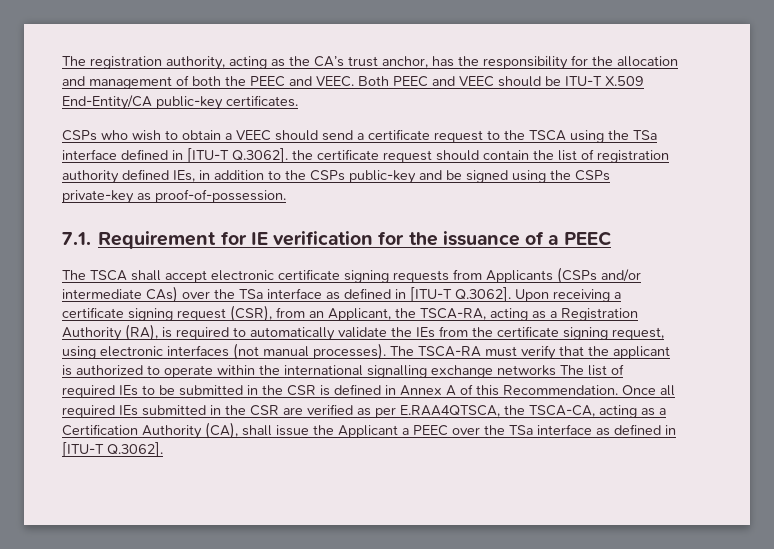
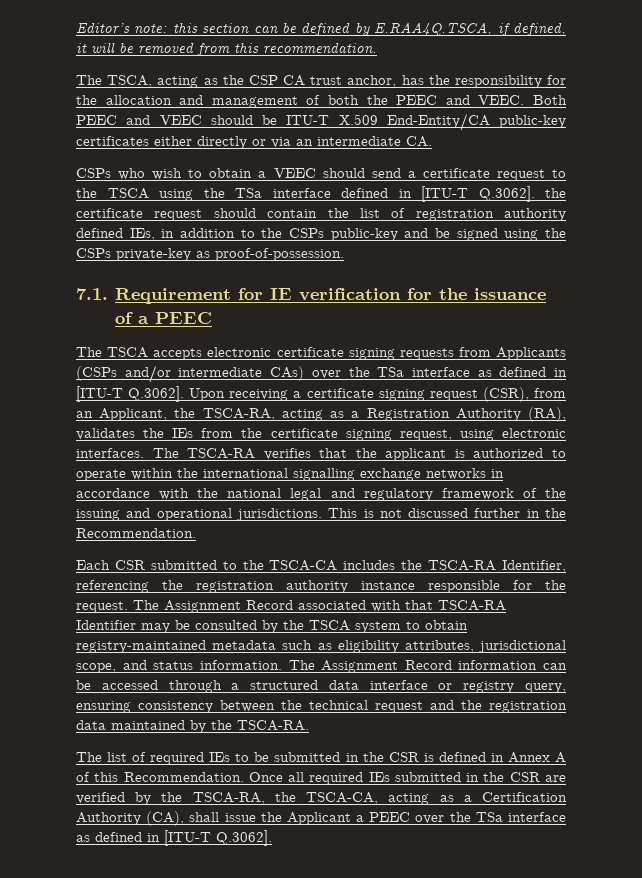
- The registration authority, acting as the CA’s trust anchor, has the responsibility for the allocation and management of both the PEEC and VEEC.
+ Editor’s note: this section can be defined by E.RAA4Q.TSCA, if defined, it will be removed from this recommendation.
+ The TSCA, acting as the CSP CA trust anchor, has the responsibility for the allocation and management of both the PEEC and VEEC.
- Both PEEC and VEEC should be ITU-T X.509 End-Entity/CA public-key certificates.
+ Both PEEC and VEEC should be ITU-T X.509 End-Entity/CA public-key certificates either directly or via an intermediate CA.
- The TSCA shall accept electronic certificate signing requests from Applicants (CSPs and/or intermediate CAs) over the TSa interface as defined in [ITU-T Q.3062]. Upon receiving a certificate signing request (CSR), from an Applicant, the TSCA-RA, acting as a Registration Authority (RA), is required to automatically validate the IEs from the certificate signing request, using electronic interfaces (not manual processes). The TSCA-RA must verify that the applicant is authorized to operate within the international signalling exchange networks The list of required IEs to be submitted in the CSR is defined in Annex A of this Recommendation.
+ The TSCA accepts electronic certificate signing requests from Applicants (CSPs and/or intermediate CAs) over the TSa interface as defined in [ITU-T Q.3062]. Upon receiving a certificate signing request (CSR), from an Applicant, the TSCA-RA, acting as a Registration Authority (RA), validates the IEs from the certificate signing request, using electronic interfaces. The TSCA-RA verifies that the applicant is authorized to operate within the international signalling exchange networks in accordance with the national legal and regulatory framework of the issuing and operational jurisdictions. This is not discussed further in the Recommendation.
+ Each CSR submitted to the TSCA-CA includes the TSCA-RA Identifier, referencing the registration authority instance responsible for the request. The Assignment Record associated with that TSCA-RA Identifier may be consulted by the TSCA system to obtain registry-maintained metadata such as eligibility attributes, jurisdictional scope, and status information. The Assignment Record information can be accessed through a structured data interface or registry query, ensuring consistency between the technical request and the registration data maintained by the TSCA-RA.
+ The list of required IEs to be submitted in the CSR is defined in Annex A of this Recommendation.
- Once all required IEs submitted in the CSR are verified as per E.RAA4QTSCA, the TSCA-CA, acting as a Certification Authority (CA), shall issue the Applicant a PEEC over the TSa interface as defined in [ITU-T Q.3062].
+ Once all required IEs submitted in the CSR are verified by the TSCA-RA, the TSCA-CA, acting as a Certification Authority (CA), shall issue the Applicant a PEEC over the TSa interface as defined in [ITU-T Q.3062].

